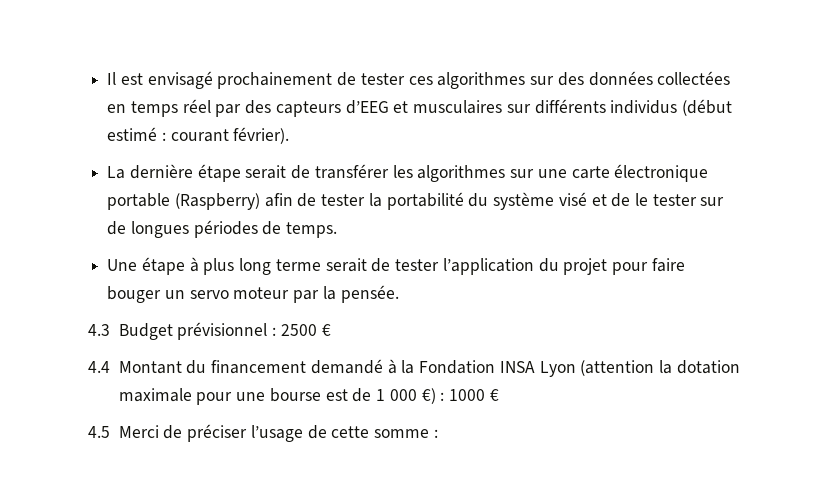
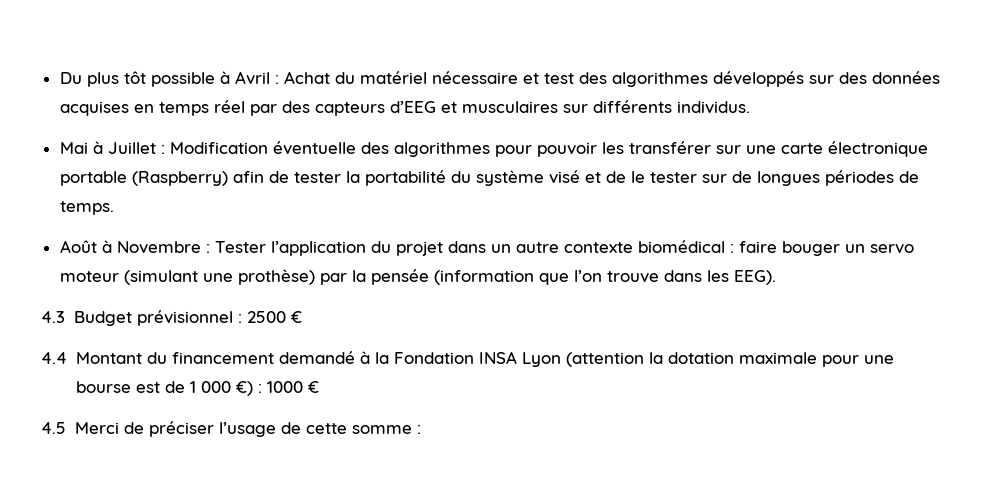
- Il est envisagé prochainement de tester ces algorithmes sur des données collectées en temps réel par des capteurs d’EEG et musculaires sur différents individus (début estimé : courant février).
- La dernière étape serait de transférer les algorithmes sur une carte électronique portable (Raspberry) afin de tester la portabilité du système visé et de le tester sur de longues périodes de temps.
+ Du plus tôt possible à Avril : Achat du matériel nécessaire et test des algorithmes développés sur des données acquises en temps réel par des capteurs d’EEG et musculaires sur différents individus.
+ Mai à Juillet : Modification éventuelle des algorithmes pour pouvoir les transférer sur une carte électronique portable (Raspberry) afin de tester la portabilité du système visé et de le tester sur de longues périodes de temps.
- Une étape à plus long terme serait de tester l’application du projet pour faire bouger un servo moteur par la pensée.
+ Août à Novembre : Tester l’application du projet dans un autre contexte biomédical : faire bouger un servo moteur (simulant une prothèse) par la pensée (information que l’on trouve dans les EEG).

